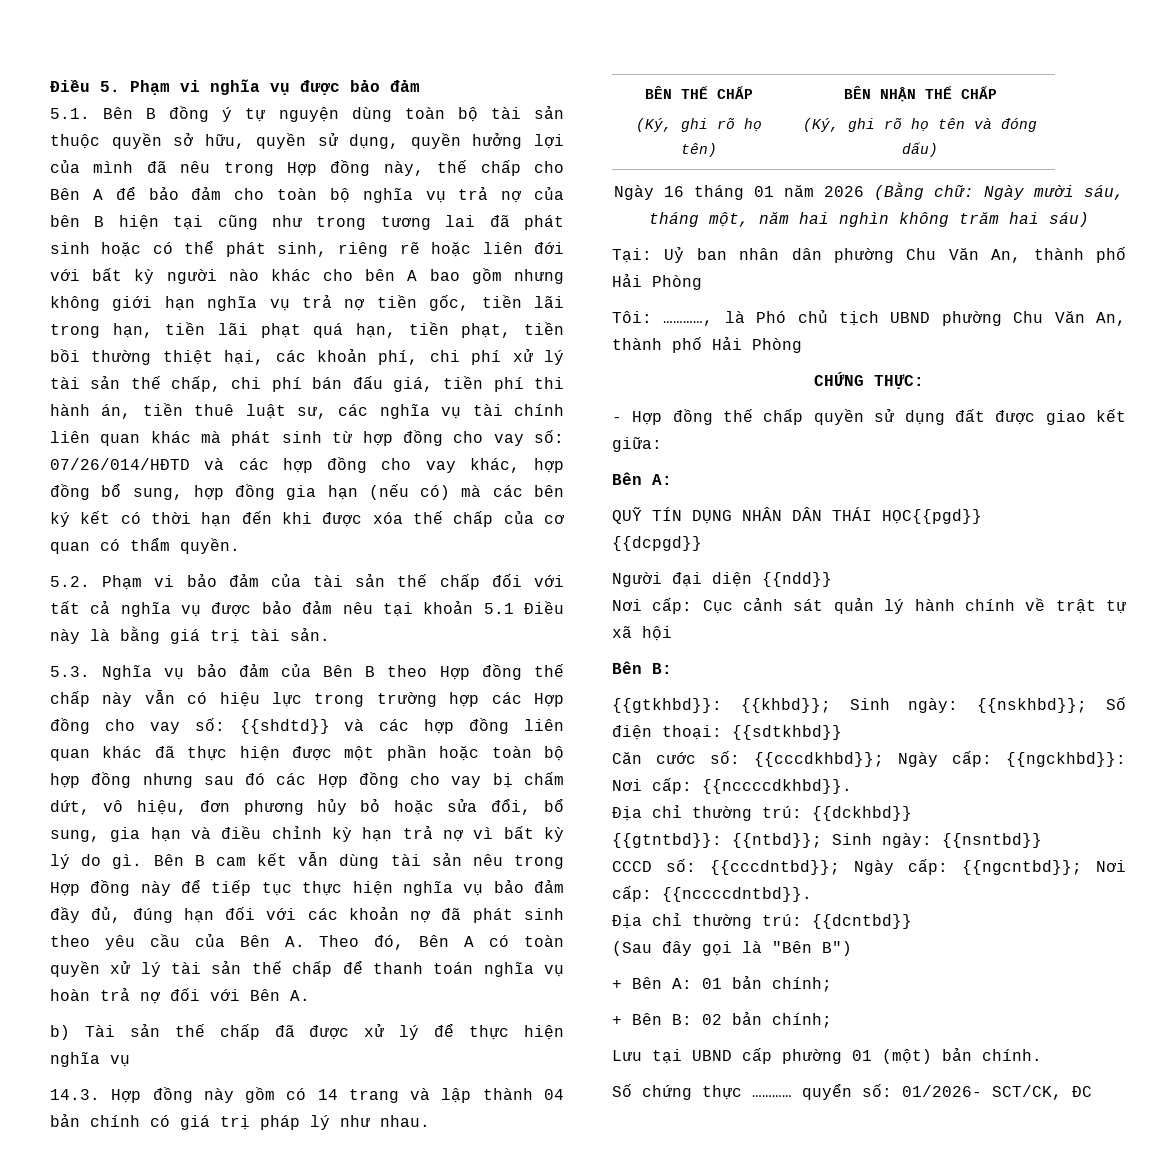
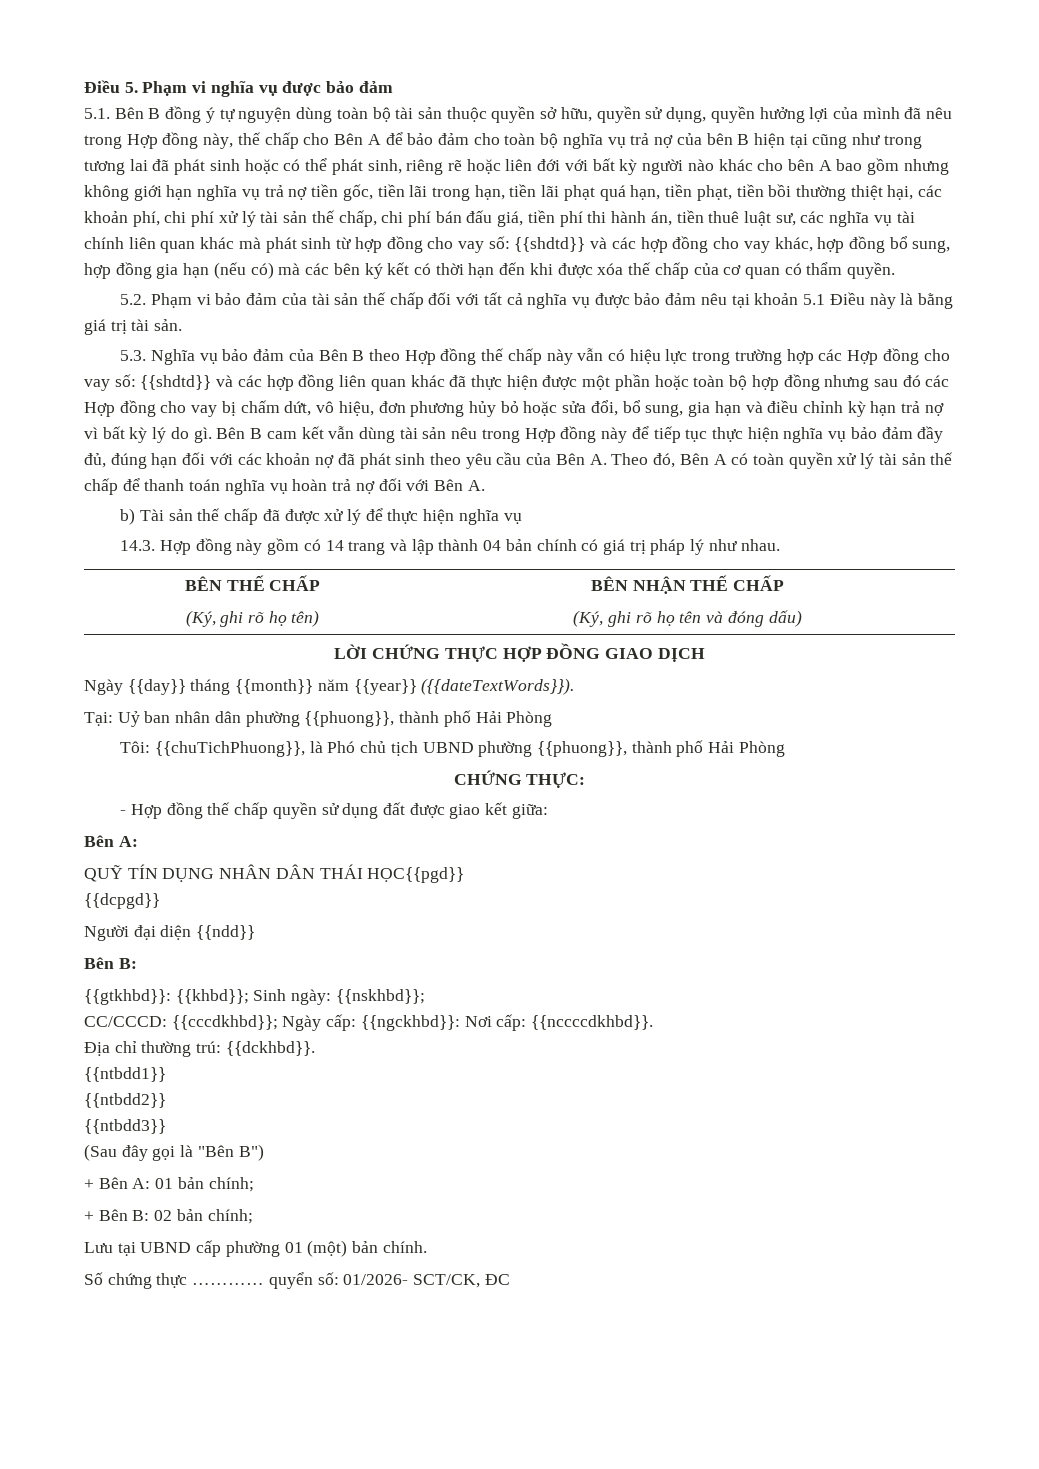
- 07/26/014/HĐTD và các hợp đồng cho vay khác, hợp đồng bổ sung, hợp đồng gia hạn (nếu có) mà các bên ký kết có thời hạn đến khi được xóa thế chấp của cơ quan có thẩm quyền.
+ {{shdtd}} và các hợp đồng cho vay khác, hợp đồng bổ sung, hợp đồng gia hạn (nếu có) mà các bên ký kết có thời hạn đến khi được xóa thế chấp của cơ quan có thẩm quyền.
- Ngày 16 tháng 01 năm 2026 (Bằng chữ: Ngày mười sáu, tháng một, năm hai nghìn không trăm hai sáu)
+ LỜI CHỨNG THỰC HỢP ĐỒNG GIAO DỊCH
+ Ngày {{day}} tháng {{month}} năm {{year}} ({{dateTextWords}}).
- Tại: Uỷ ban nhân dân phường Chu Văn An, thành phố Hải Phòng
+ Tại: Uỷ ban nhân dân phường {{phuong}}, thành phố Hải Phòng
- Tôi: …………, là Phó chủ tịch UBND phường Chu Văn An, thành phố Hải Phòng
+ Tôi: {{chuTichPhuong}}, là Phó chủ tịch UBND phường {{phuong}}, thành phố Hải Phòng
- Nơi cấp: Cục cảnh sát quản lý hành chính về trật tự xã hội
- {{gtkhbd}}: {{khbd}}; Sinh ngày: {{nskhbd}}; Số điện thoại: {{sdtkhbd}}
- Căn cước số: {{cccdkhbd}}; Ngày cấp: {{ngckhbd}}: Nơi cấp: {{nccccdkhbd}}.
+ {{gtkhbd}}: {{khbd}}; Sinh ngày: {{nskhbd}};
+ CC/CCCD: {{cccdkhbd}}; Ngày cấp: {{ngckhbd}}: Nơi cấp: {{nccccdkhbd}}.
- Địa chỉ thường trú: {{dckhbd}}
- {{gtntbd}}: {{ntbd}}; Sinh ngày: {{nsntbd}}
- CCCD số: {{cccdntbd}}; Ngày cấp: {{ngcntbd}}; Nơi cấp: {{nccccdntbd}}.
- Địa chỉ thường trú: {{dcntbd}}
+ Địa chỉ thường trú: {{dckhbd}}.
+ {{ntbdd1}}
+ {{ntbdd2}}
+ {{ntbdd3}}

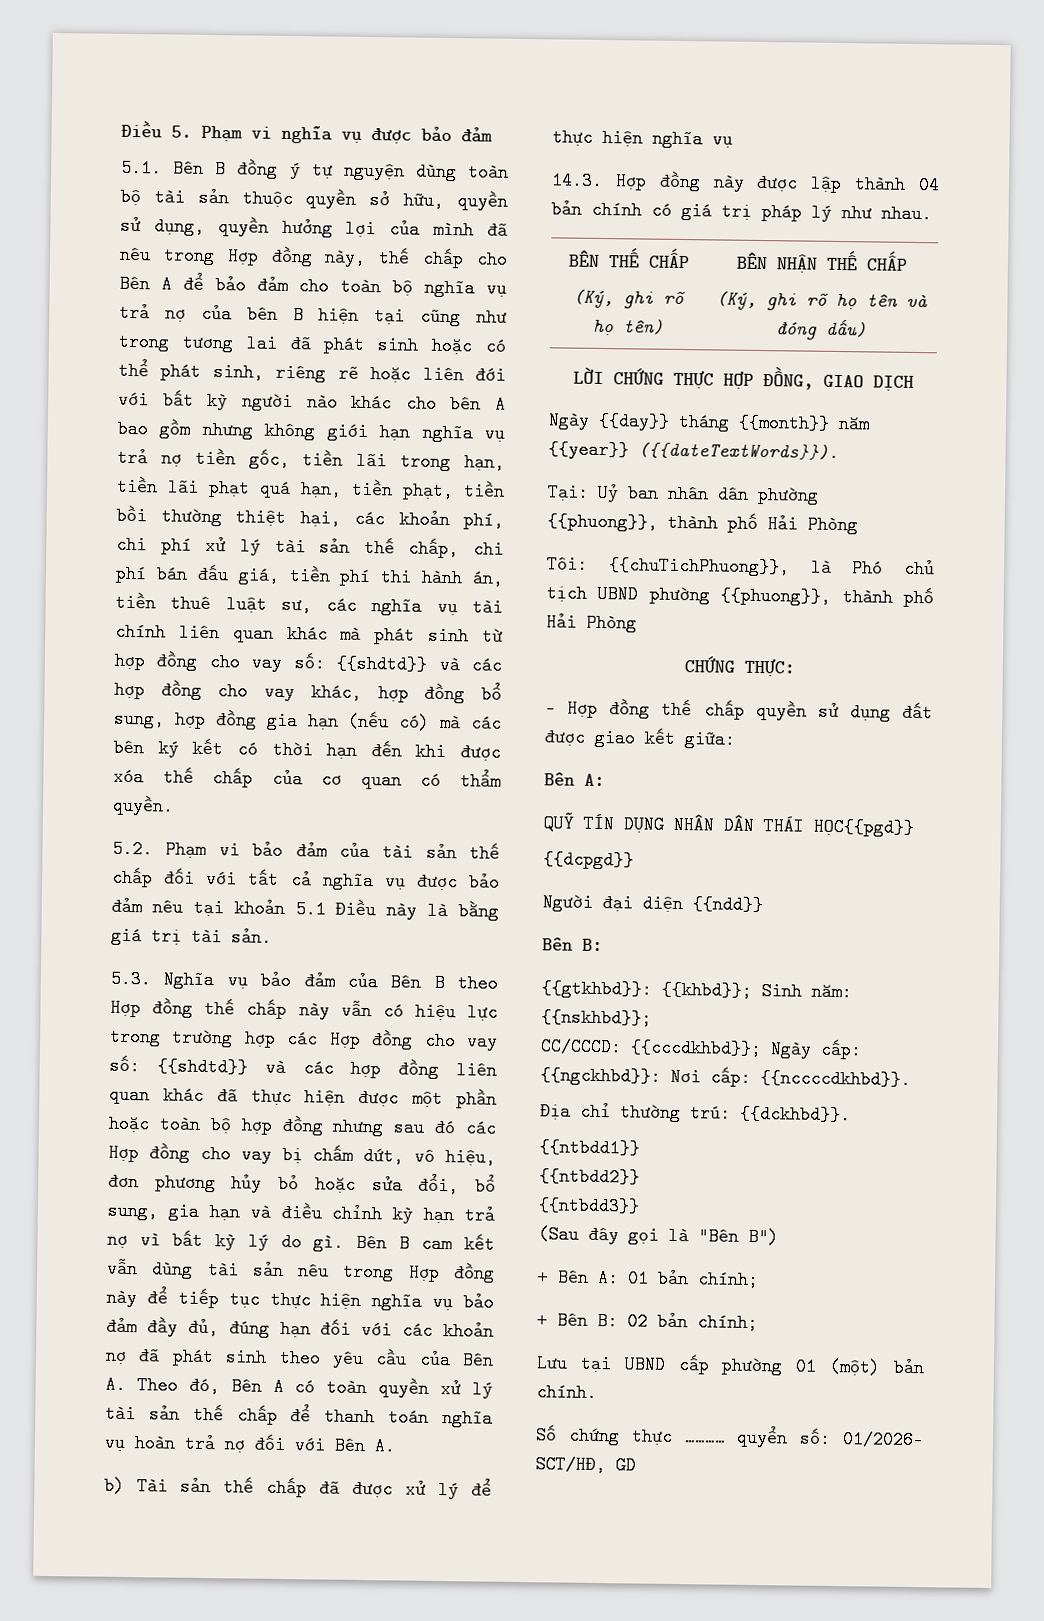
- 14.3. Hợp đồng này gồm có 14 trang và lập thành 04 bản chính có giá trị pháp lý như nhau.
+ 14.3. Hợp đồng này được lập thành 04 bản chính có giá trị pháp lý như nhau.
- LỜI CHỨNG THỰC HỢP ĐỒNG GIAO DỊCH
+ LỜI CHỨNG THỰC HỢP ĐỒNG, GIAO DỊCH
- {{gtkhbd}}: {{khbd}}; Sinh ngày: {{nskhbd}};
+ {{gtkhbd}}: {{khbd}}; Sinh năm: {{nskhbd}};
- Số chứng thực ………… quyển số: 01/2026- SCT/CK, ĐC
+ Số chứng thực ………… quyển số: 01/2026- SCT/HĐ, GD

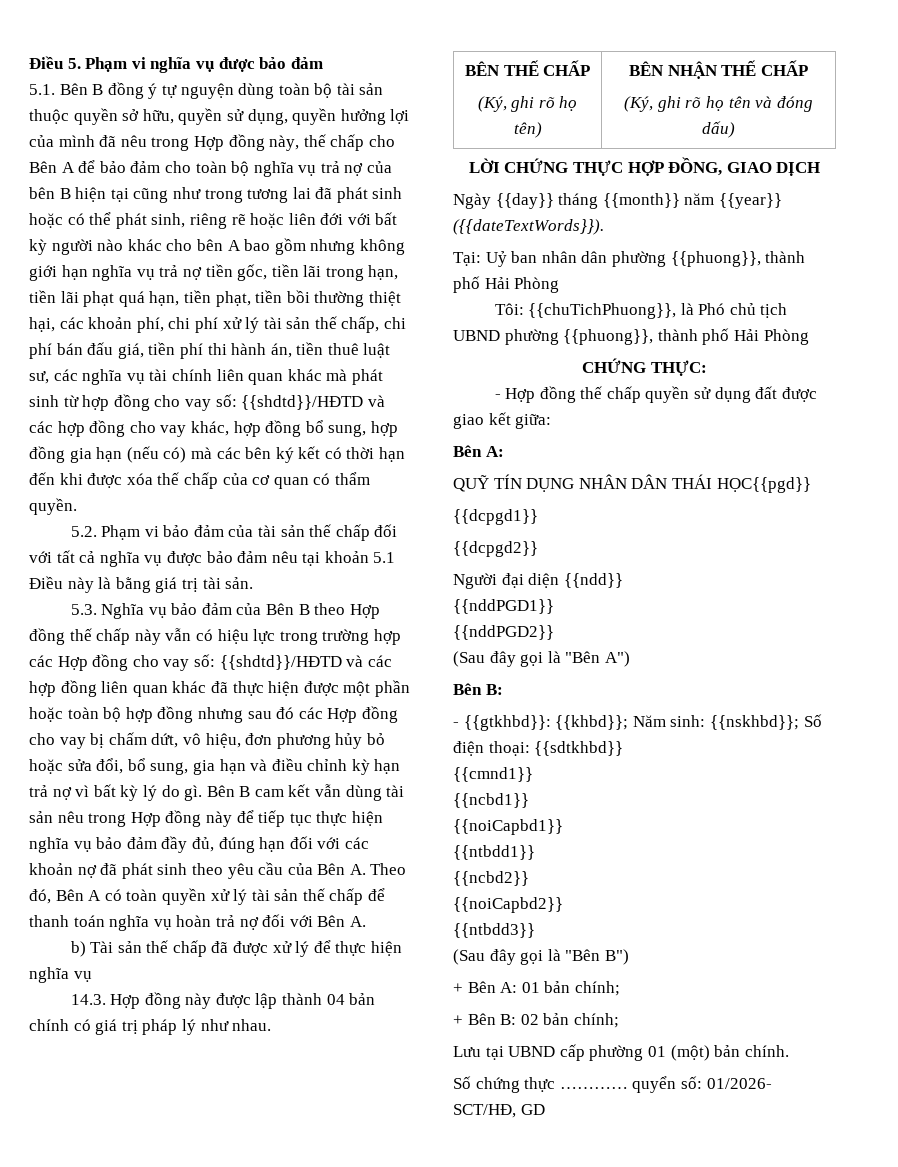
- {{shdtd}} và các hợp đồng cho vay khác, hợp đồng bổ sung, hợp đồng gia hạn (nếu có) mà các bên ký kết có thời hạn đến khi được xóa thế chấp của cơ quan có thẩm quyền.
+ {{shdtd}}/HĐTD và các hợp đồng cho vay khác, hợp đồng bổ sung, hợp đồng gia hạn (nếu có) mà các bên ký kết có thời hạn đến khi được xóa thế chấp của cơ quan có thẩm quyền.
- {{shdtd}} và các hợp đồng liên quan khác đã thực hiện được một phần hoặc toàn bộ hợp đồng nhưng sau đó các Hợp đồng cho vay bị chấm dứt, vô hiệu, đơn phương hủy bỏ hoặc sửa đổi, bổ sung, gia hạn và điều chỉnh kỳ hạn trả nợ vì bất kỳ lý do gì.
+ {{shdtd}}/HĐTD và các hợp đồng liên quan khác đã thực hiện được một phần hoặc toàn bộ hợp đồng nhưng sau đó các Hợp đồng cho vay bị chấm dứt, vô hiệu, đơn phương hủy bỏ hoặc sửa đổi, bổ sung, gia hạn và điều chỉnh kỳ hạn trả nợ vì bất kỳ lý do gì.
- {{dcpgd}}
+ {{dcpgd1}}
+ {{dcpgd2}}
+ {{nddPGD1}}
+ {{nddPGD2}}
+ (Sau đây gọi là "Bên A")
- {{gtkhbd}}: {{khbd}}; Sinh năm: {{nskhbd}};
- CC/CCCD: {{cccdkhbd}}; Ngày cấp: {{ngckhbd}}: Nơi cấp: {{nccccdkhbd}}.
- Địa chỉ thường trú: {{dckhbd}}.
+ - {{gtkhbd}}: {{khbd}}; Năm sinh: {{nskhbd}}; Số điện thoại: {{sdtkhbd}}
+ {{cmnd1}}
+ {{ncbd1}}
+ {{noiCapbd1}}
- {{ntbdd2}}
+ {{ncbd2}}
+ {{noiCapbd2}}

